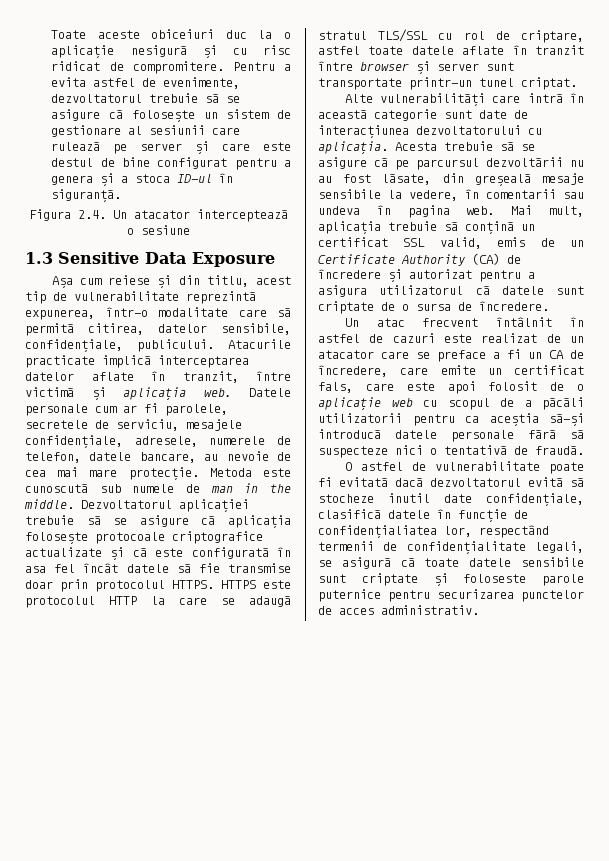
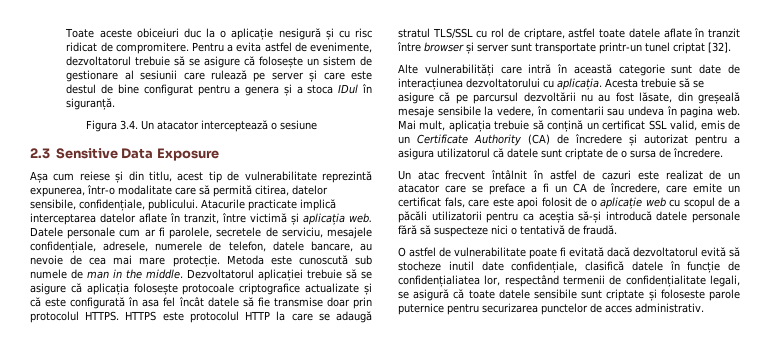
- Pentru a evita astfel de evenimente, dezvoltatorul trebuie să se asigure că folosește un sistem de gestionare al sesiunii care rulează pe server și care este destul de bine configurat pentru a genera și a stoca ID-ul în siguranță.
+ Pentru a evita astfel de evenimente, dezvoltatorul trebuie să se asigure că folosește un sistem de gestionare al sesiunii care rulează pe server și care este destul de bine configurat pentru a genera și a stoca IDul în siguranță.
- Figura 2.4. Un atacator interceptează o sesiune
+ Figura 3.4. Un atacator interceptează o sesiune
- 1.3 Sensitive Data Exposure
+ 2.3 Sensitive Data Exposure
- HTTPS este protocolul HTTP la care se adaugă stratul TLS/SSL cu rol de criptare, astfel toate datele aflate în tranzit între browser și server sunt transportate printr-un tunel criptat.
+ HTTPS este protocolul HTTP la care se adaugă stratul TLS/SSL cu rol de criptare, astfel toate datele aflate în tranzit între browser și server sunt transportate printr-un tunel criptat [32].

